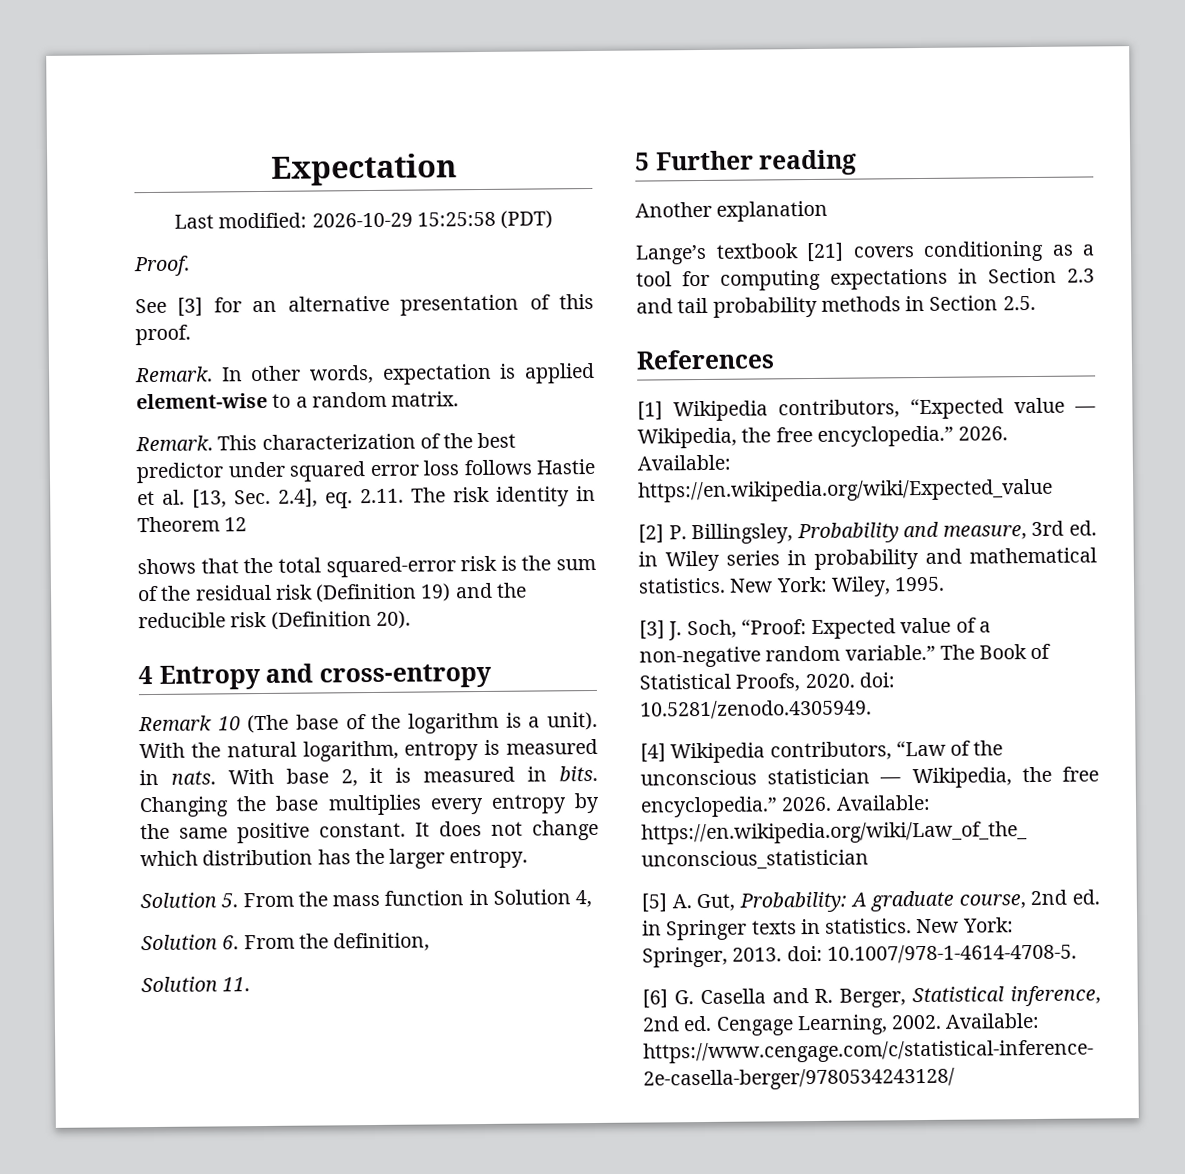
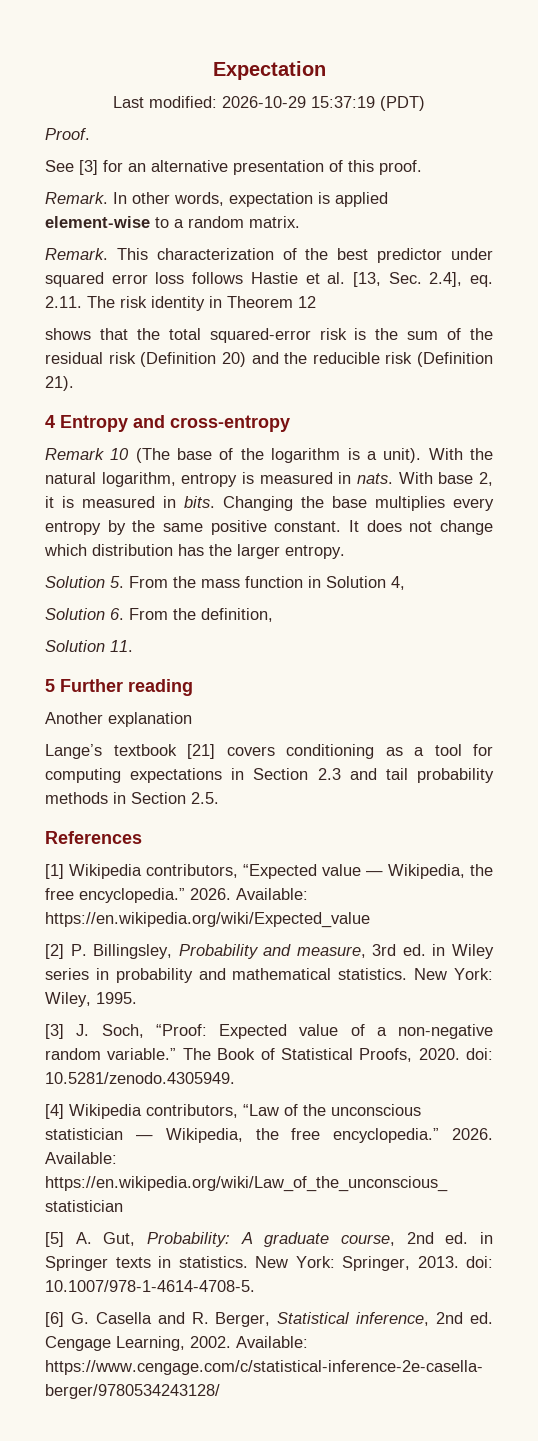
- Last modified: 2026-10-29 15:25:58 (PDT)
+ Last modified: 2026-10-29 15:37:19 (PDT)
- shows that the total squared-error risk is the sum of the residual risk (Definition 19) and the reducible risk (Definition 20).
+ shows that the total squared-error risk is the sum of the residual risk (Definition 20) and the reducible risk (Definition 21).

